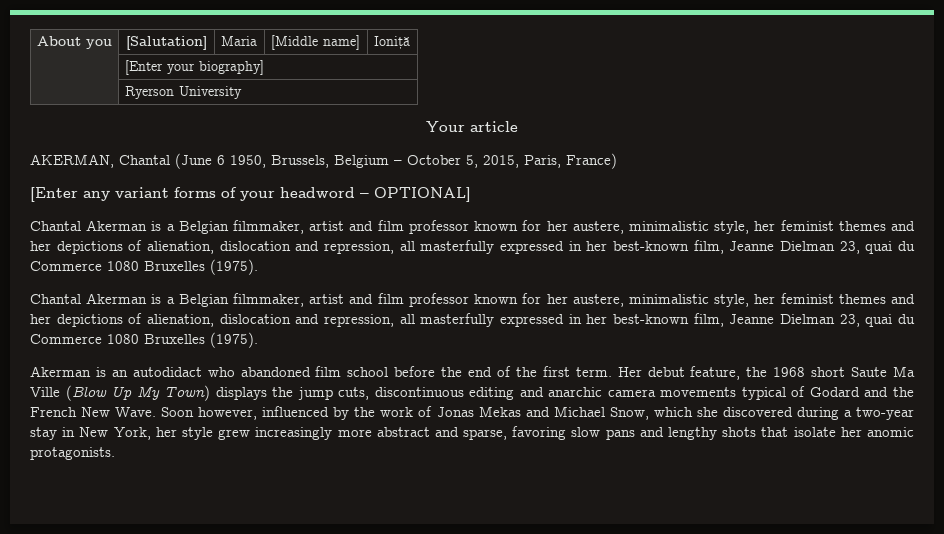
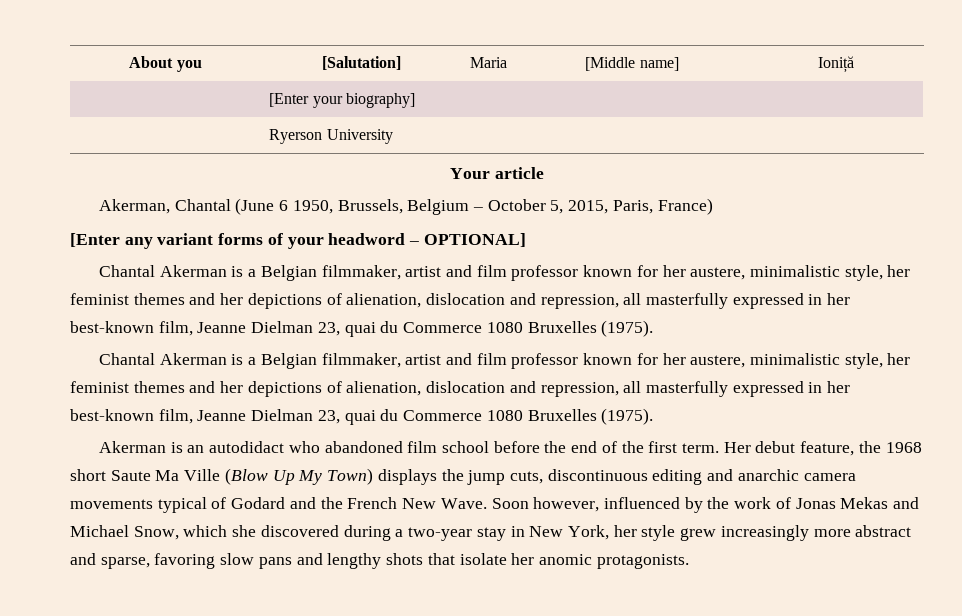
- AKERMAN, Chantal (June 6 1950, Brussels, Belgium – October 5, 2015, Paris, France)
+ Akerman, Chantal (June 6 1950, Brussels, Belgium – October 5, 2015, Paris, France)

